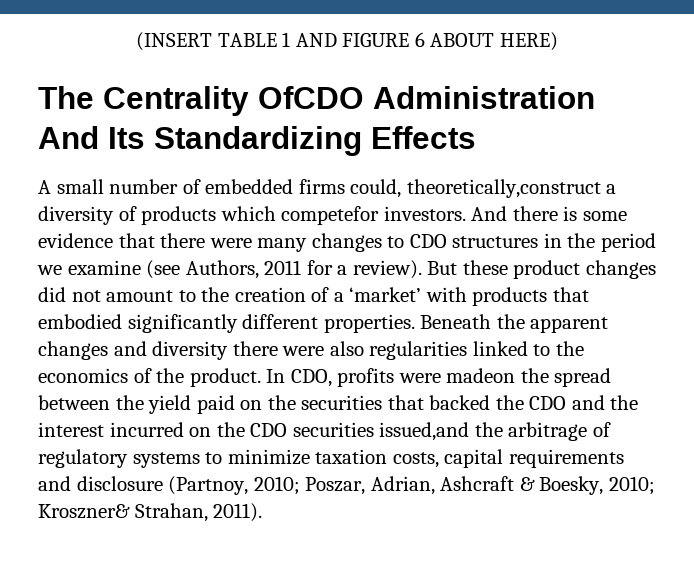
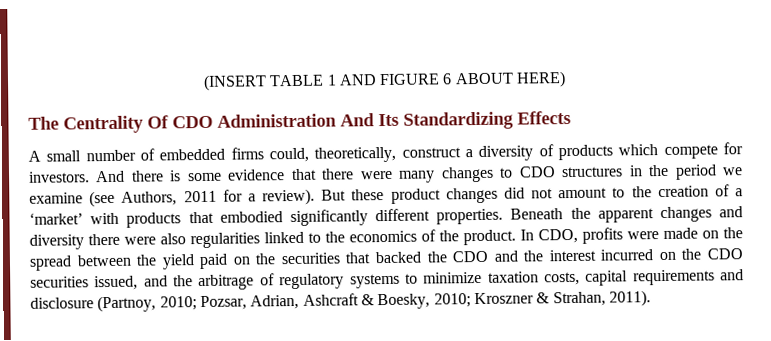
- The Centrality OfCDO Administration And Its Standardizing Effects
+ The Centrality Of CDO Administration And Its Standardizing Effects
- A small number of embedded firms could, theoretically,construct a diversity of products which competefor investors.
+ A small number of embedded firms could, theoretically, construct a diversity of products which compete for investors.
- In CDO, profits were madeon the spread between the yield paid on the securities that backed the CDO and the interest incurred on the CDO securities issued,and the arbitrage of regulatory systems to minimize taxation costs, capital requirements and disclosure (Partnoy, 2010; Poszar, Adrian, Ashcraft & Boesky, 2010; Kroszner& Strahan, 2011).
+ In CDO, profits were made on the spread between the yield paid on the securities that backed the CDO and the interest incurred on the CDO securities issued, and the arbitrage of regulatory systems to minimize taxation costs, capital requirements and disclosure (Partnoy, 2010; Pozsar, Adrian, Ashcraft & Boesky, 2010; Kroszner & Strahan, 2011).

